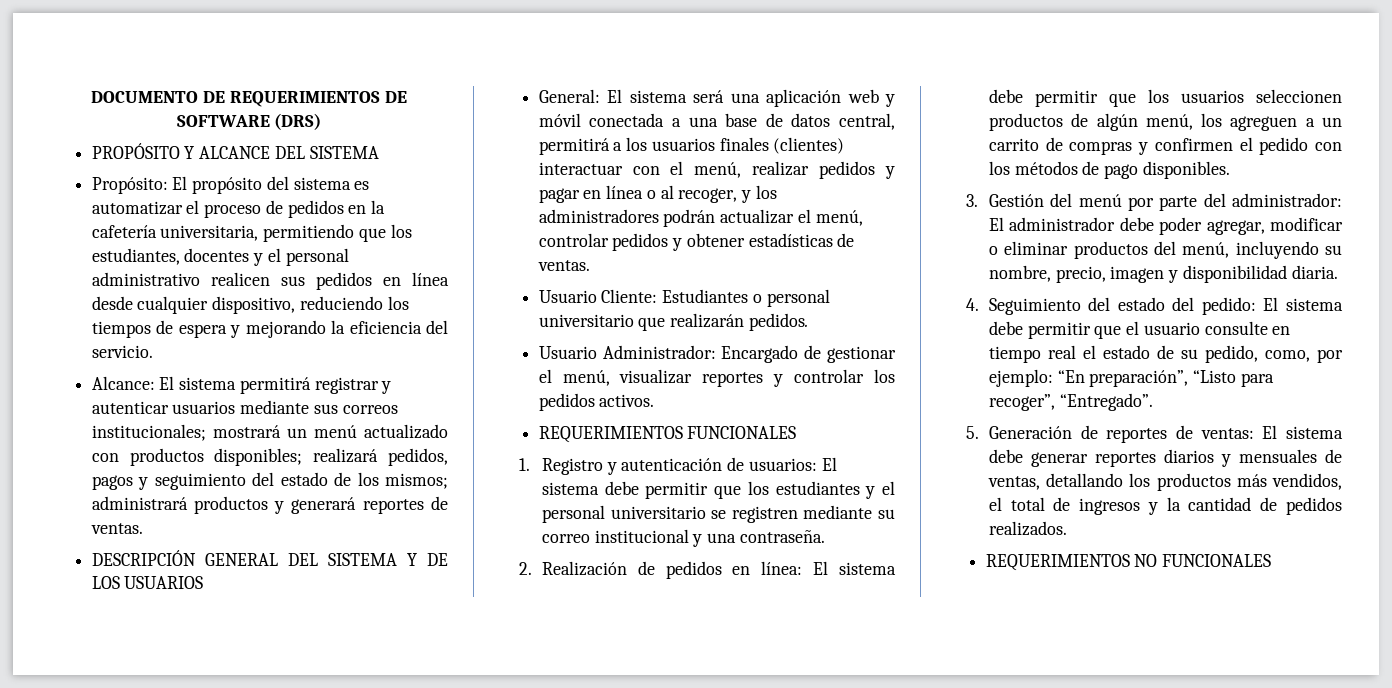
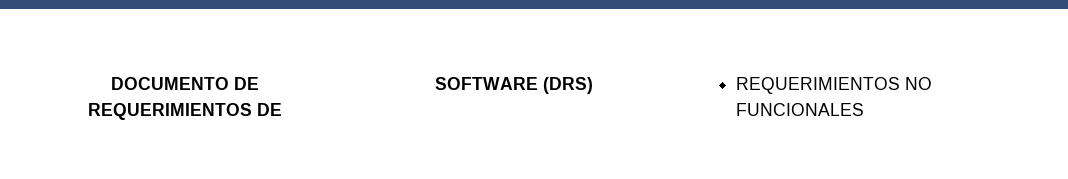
- PROPÓSITO Y ALCANCE DEL SISTEMA
- Propósito: El propósito del sistema es automatizar el proceso de pedidos en la cafetería universitaria, permitiendo que los estudiantes, docentes y el personal administrativo realicen sus pedidos en línea desde cualquier dispositivo, reduciendo los tiempos de espera y mejorando la eficiencia del servicio.
- Alcance: El sistema permitirá registrar y autenticar usuarios mediante sus correos institucionales; mostrará un menú actualizado con productos disponibles; realizará pedidos, pagos y seguimiento del estado de los mismos; administrará productos y generará reportes de ventas.
- DESCRIPCIÓN GENERAL DEL SISTEMA Y DE LOS USUARIOS
- General: El sistema será una aplicación web y móvil conectada a una base de datos central, permitirá a los usuarios finales (clientes) interactuar con el menú, realizar pedidos y pagar en línea o al recoger, y los administradores podrán actualizar el menú, controlar pedidos y obtener estadísticas de ventas.
- Usuario Cliente: Estudiantes o personal universitario que realizarán pedidos.
- Usuario Administrador: Encargado de gestionar el menú, visualizar reportes y controlar los pedidos activos.
- REQUERIMIENTOS FUNCIONALES
- 1. Registro y autenticación de usuarios: El sistema debe permitir que los estudiantes y el personal universitario se registren mediante su correo institucional y una contraseña.
- 2. Realización de pedidos en línea: El sistema debe permitir que los usuarios seleccionen productos de algún menú, los agreguen a un carrito de compras y confirmen el pedido con los métodos de pago disponibles.
- 3. Gestión del menú por parte del administrador: El administrador debe poder agregar, modificar o eliminar productos del menú, incluyendo su nombre, precio, imagen y disponibilidad diaria.
- 4. Seguimiento del estado del pedido: El sistema debe permitir que el usuario consulte en tiempo real el estado de su pedido, como, por ejemplo: “En preparación”, “Listo para recoger”, “Entregado”.
- 5. Generación de reportes de ventas: El sistema debe generar reportes diarios y mensuales de ventas, detallando los productos más vendidos, el total de ingresos y la cantidad de pedidos realizados.

